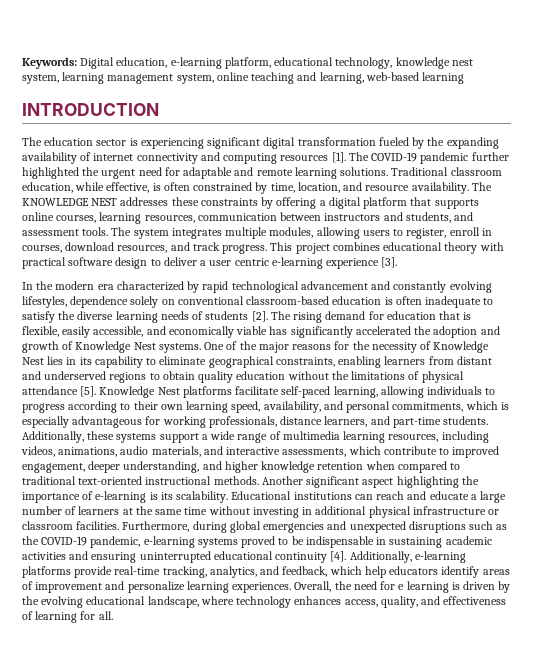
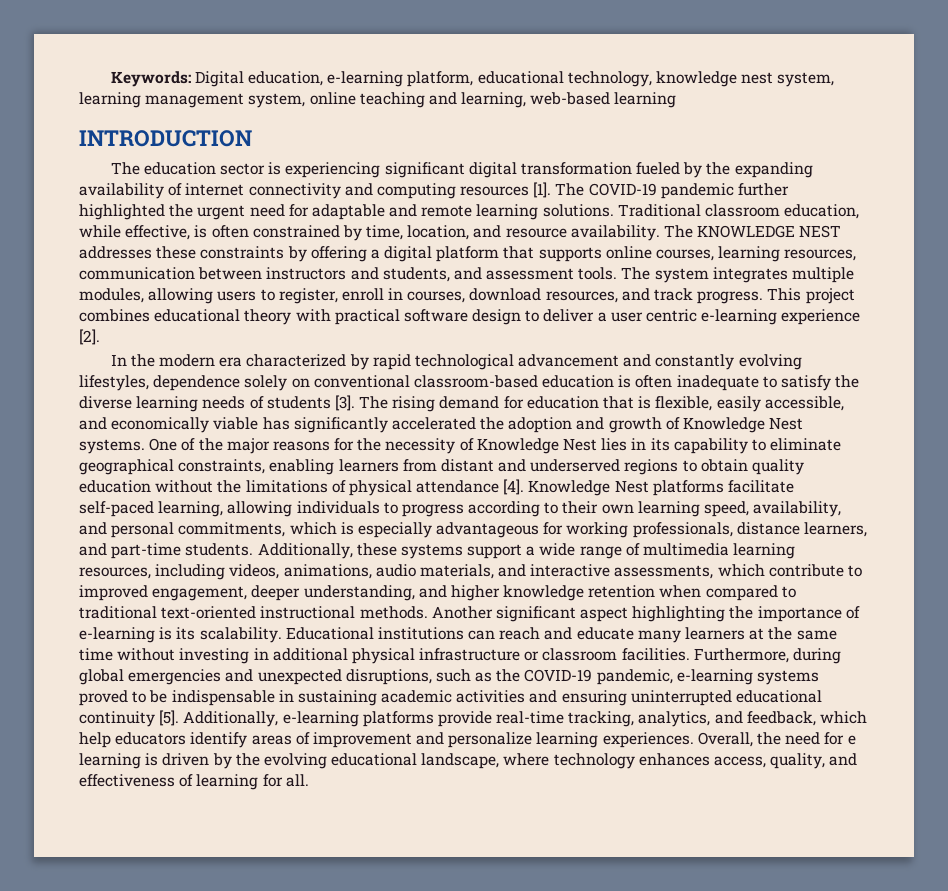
- This project combines educational theory with practical software design to deliver a user centric e-learning experience [3].
+ This project combines educational theory with practical software design to deliver a user centric e-learning experience [2].
- In the modern era characterized by rapid technological advancement and constantly evolving lifestyles, dependence solely on conventional classroom-based education is often inadequate to satisfy the diverse learning needs of students [2].
+ In the modern era characterized by rapid technological advancement and constantly evolving lifestyles, dependence solely on conventional classroom-based education is often inadequate to satisfy the diverse learning needs of students [3].
- One of the major reasons for the necessity of Knowledge Nest lies in its capability to eliminate geographical constraints, enabling learners from distant and underserved regions to obtain quality education without the limitations of physical attendance [5].
+ One of the major reasons for the necessity of Knowledge Nest lies in its capability to eliminate geographical constraints, enabling learners from distant and underserved regions to obtain quality education without the limitations of physical attendance [4].
- Educational institutions can reach and educate a large number of learners at the same time without investing in additional physical infrastructure or classroom facilities.
+ Educational institutions can reach and educate many learners at the same time without investing in additional physical infrastructure or classroom facilities.
- Furthermore, during global emergencies and unexpected disruptions such as the COVID-19 pandemic, e-learning systems proved to be indispensable in sustaining academic activities and ensuring uninterrupted educational continuity [4].
+ Furthermore, during global emergencies and unexpected disruptions, such as the COVID-19 pandemic, e-learning systems proved to be indispensable in sustaining academic activities and ensuring uninterrupted educational continuity [5].

